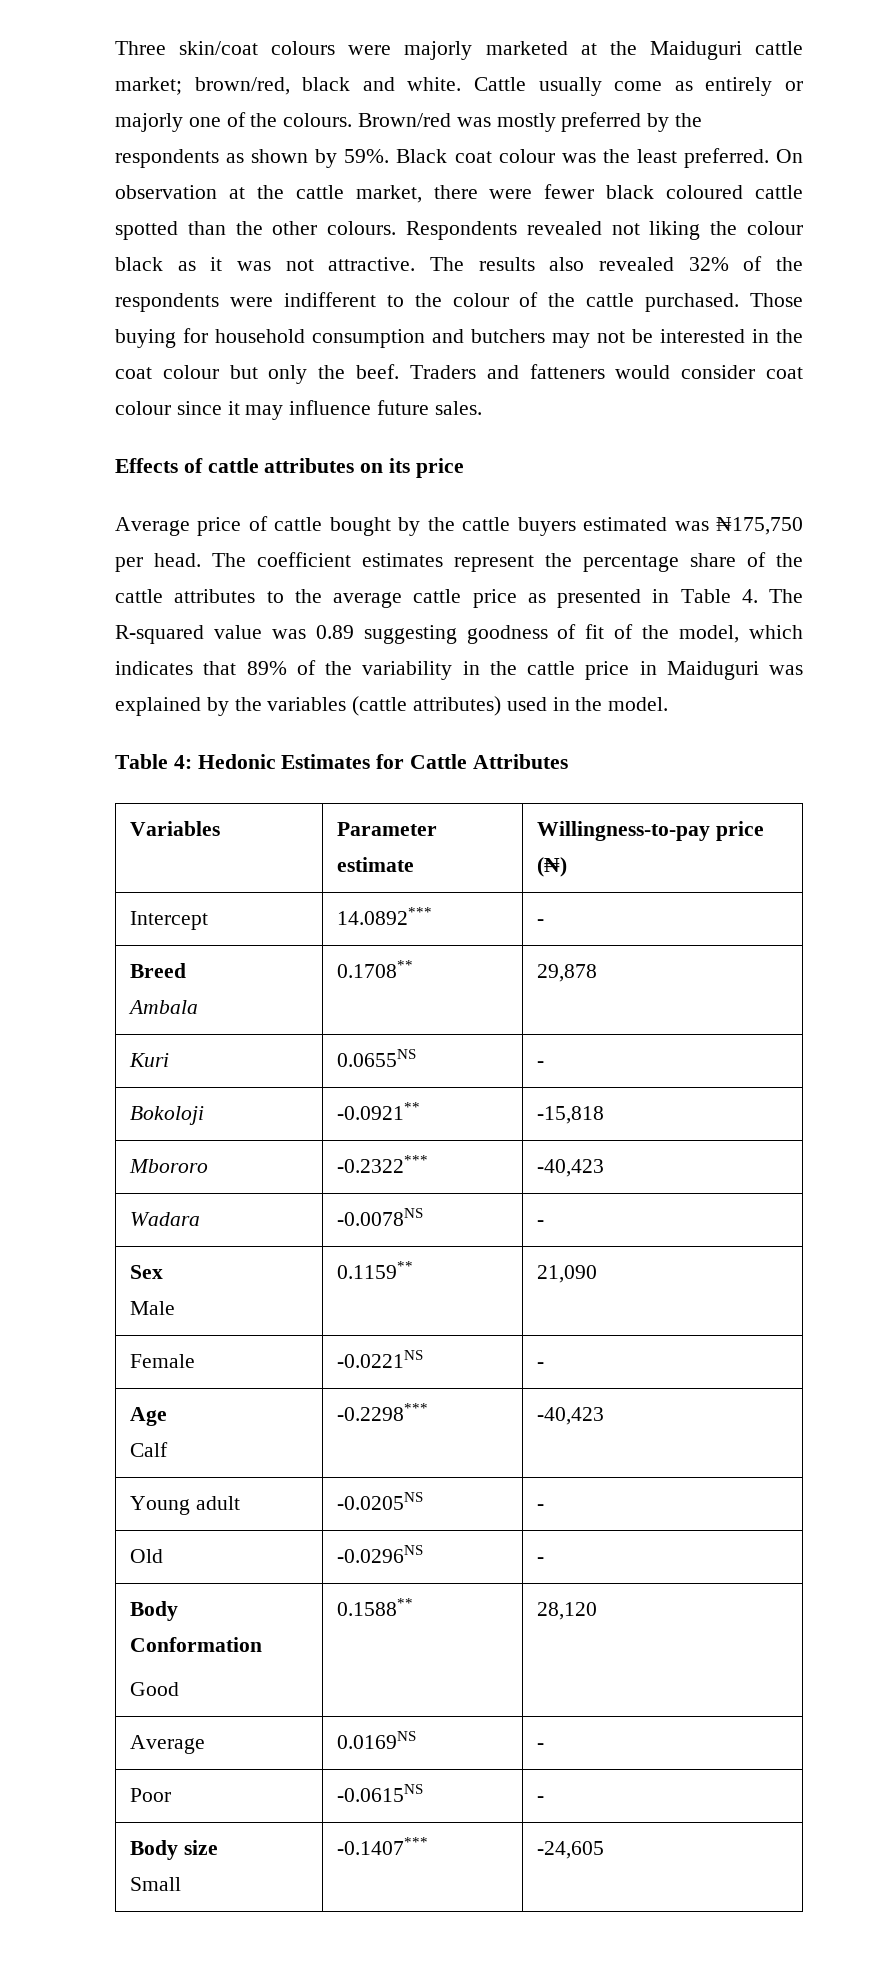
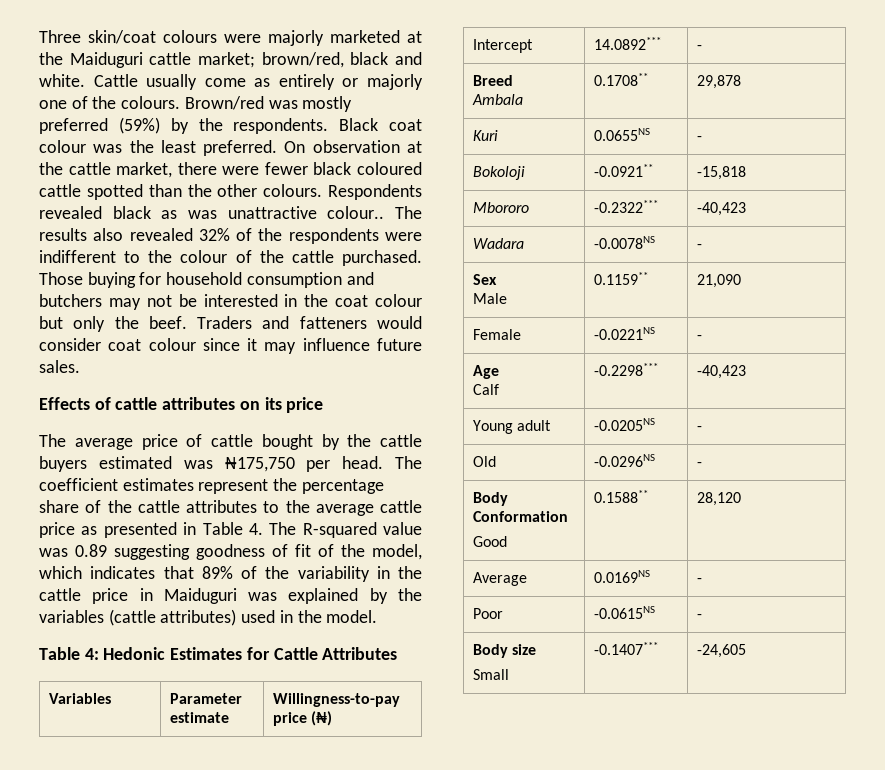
- Brown/red was mostly preferred by the respondents as shown by 59%.
+ Brown/red was mostly preferred (59%) by the respondents.
- Respondents revealed not liking the colour black as it was not attractive.
+ Respondents revealed black as was unattractive colour..
- Average price of cattle bought by the cattle buyers estimated was ₦175,750 per head.
+ The average price of cattle bought by the cattle buyers estimated was ₦175,750 per head.

